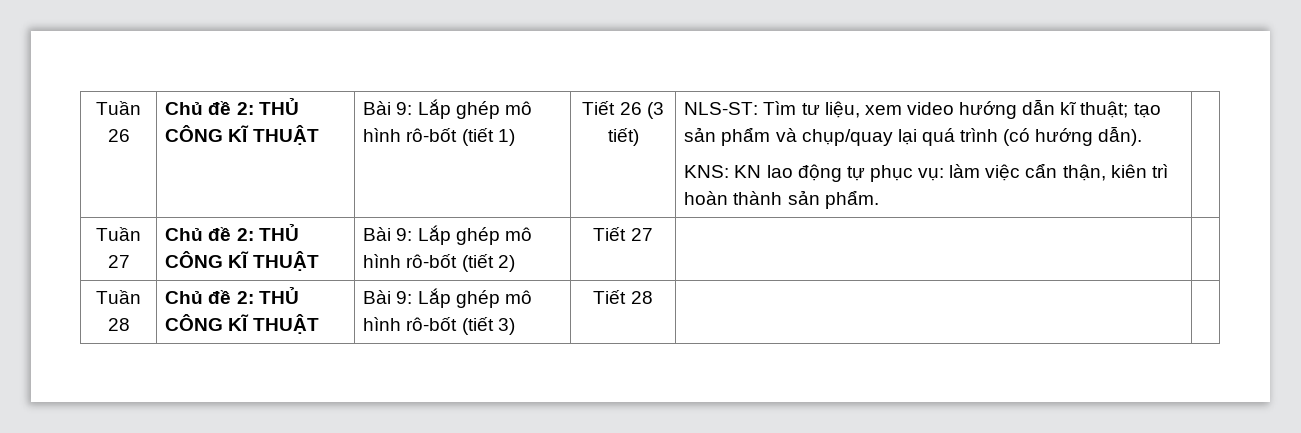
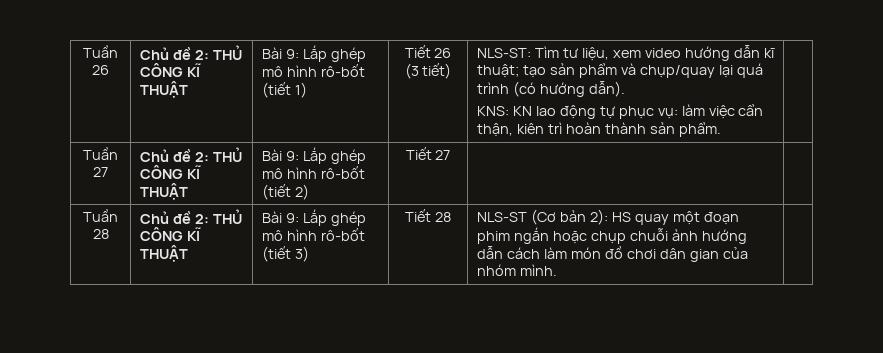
+ NLS-ST (Cơ bản 2): HS quay một đoạn phim ngắn hoặc chụp chuỗi ảnh hướng dẫn cách làm món đồ chơi dân gian của nhóm mình.

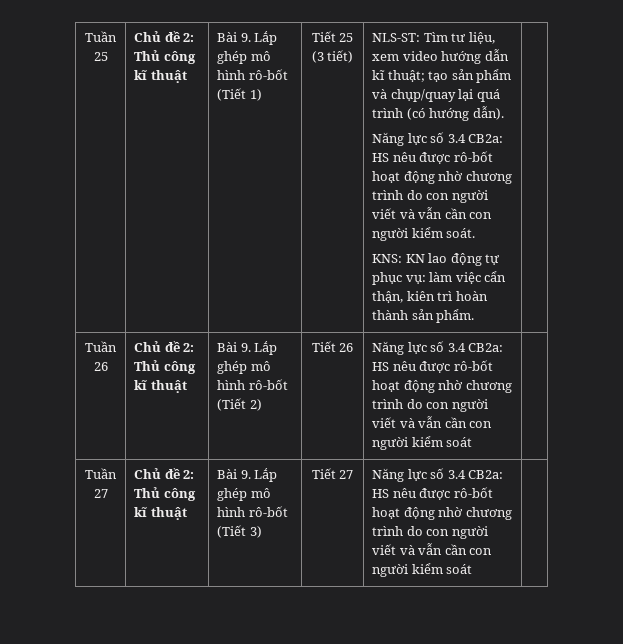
- Tuần 26 | Chủ đề 2: THỦ CÔNG KĨ THUẬT | Bài 9: Lắp ghép mô hình rô-bốt (tiết 1)
+ Tuần 25 | Chủ đề 2: Thủ công kĩ thuật | Bài 9. Lắp ghép mô hình rô-bốt (Tiết 1)
- Tiết 26 (3 tiết)
+ Tiết 25 (3 tiết)
+ Năng lực số 3.4 CB2a: HS nêu được rô-bốt hoạt động nhờ chương trình do con người viết và vẫn cần con người kiểm soát.
+ Tuần 26 | Chủ đề 2: Thủ công kĩ thuật | Bài 9. Lắp ghép mô hình rô-bốt (Tiết 2) | Tiết 26 | Năng lực số 3.4 CB2a: HS nêu được rô-bốt hoạt động nhờ chương trình do con người viết và vẫn cần con người kiểm soát
- Chủ đề 2: THỦ CÔNG KĨ THUẬT | Bài 9: Lắp ghép mô hình rô-bốt (tiết 2)
+ Chủ đề 2: Thủ công kĩ thuật | Bài 9. Lắp ghép mô hình rô-bốt (Tiết 3)
- Tiết 27 | |
- Tuần 28 | Chủ đề 2: THỦ CÔNG KĨ THUẬT | Bài 9: Lắp ghép mô hình rô-bốt (tiết 3) | Tiết 28 | NLS-ST (Cơ bản 2): HS quay một đoạn phim ngắn hoặc chụp chuỗi ảnh hướng dẫn cách làm món đồ chơi dân gian của nhóm mình.
+ Tiết 27 | Năng lực số 3.4 CB2a: HS nêu được rô-bốt hoạt động nhờ chương trình do con người viết và vẫn cần con người kiểm soát

